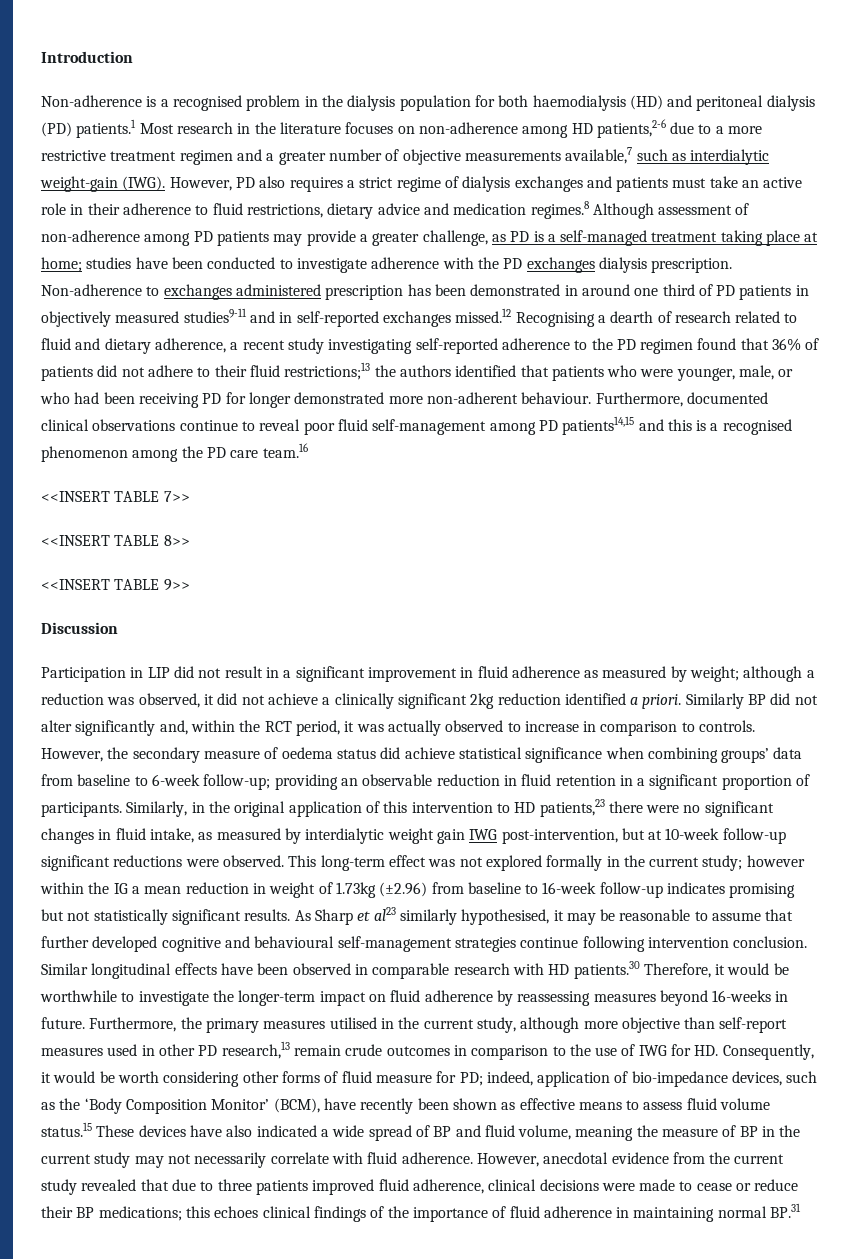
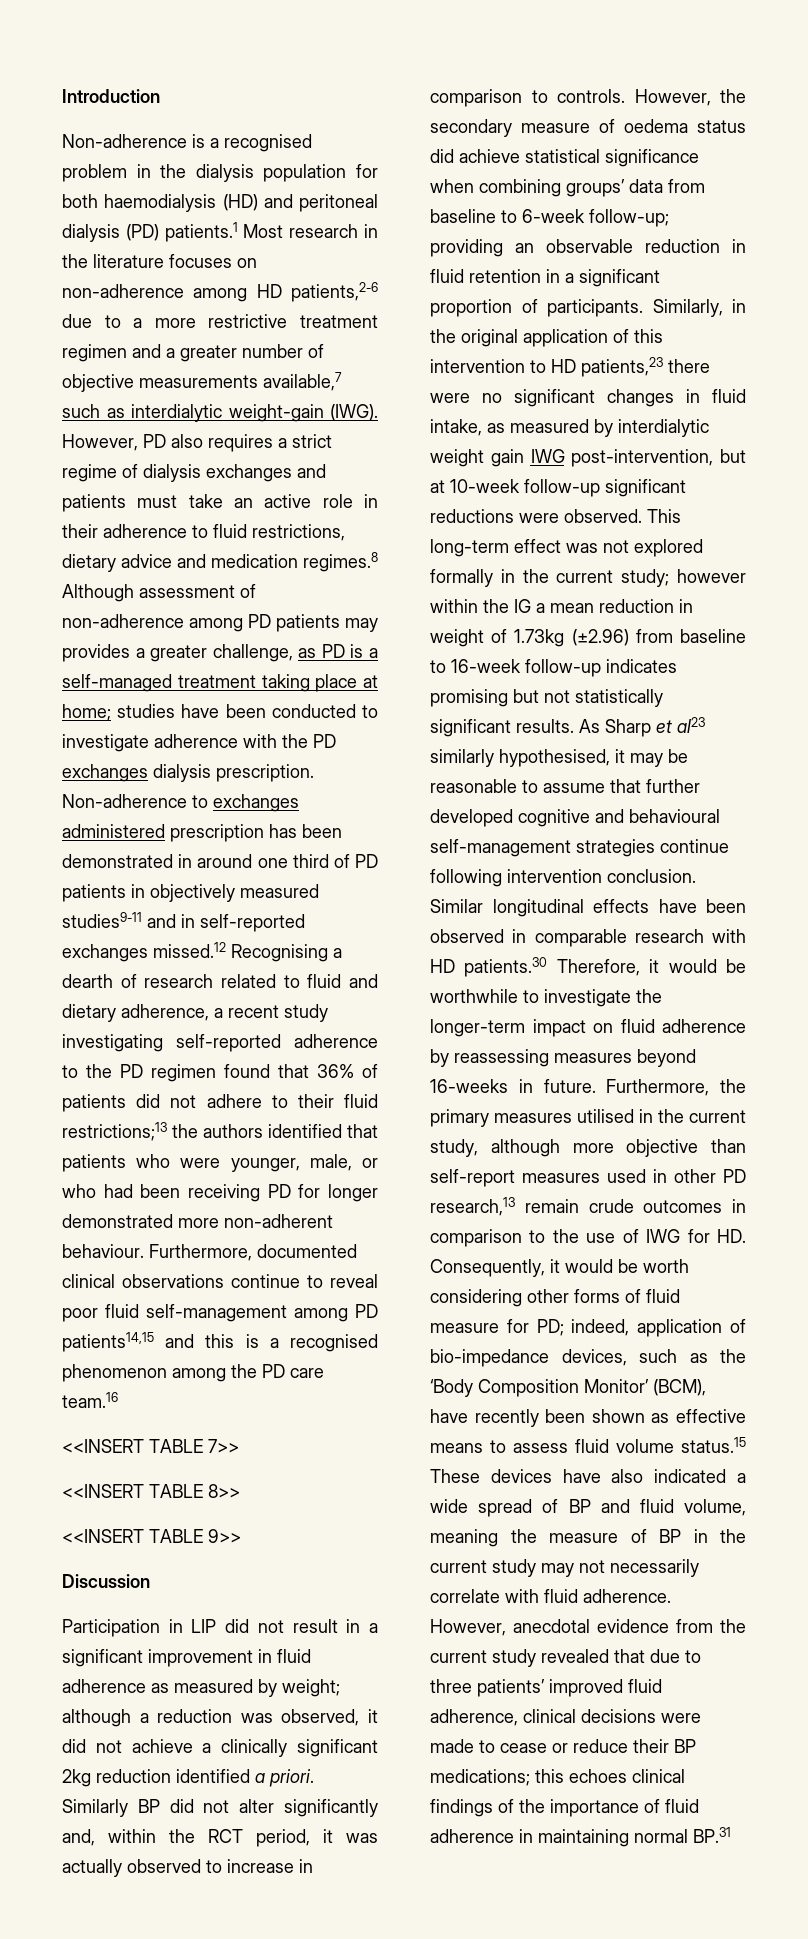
- However, PD also requires a strict regime of dialysis exchanges and patients must take an active role in their adherence to fluid restrictions, dietary advice and medication regimes.8 Although assessment of non-adherence among PD patients may provide a greater challenge, as PD is a self-managed treatment taking place at home;
+ However, PD also requires a strict regime of dialysis exchanges and patients must take an active role in their adherence to fluid restrictions, dietary advice and medication regimes.8 Although assessment of non-adherence among PD patients may provides a greater challenge, as PD is a self-managed treatment taking place at home;
- However, anecdotal evidence from the current study revealed that due to three patients improved fluid adherence, clinical decisions were made to cease or reduce their BP medications; this echoes clinical findings of the importance of fluid adherence in maintaining normal BP.31
+ However, anecdotal evidence from the current study revealed that due to three patients’ improved fluid adherence, clinical decisions were made to cease or reduce their BP medications; this echoes clinical findings of the importance of fluid adherence in maintaining normal BP.31

